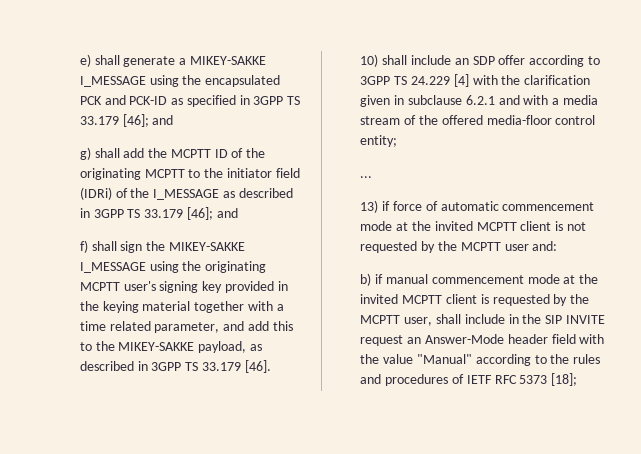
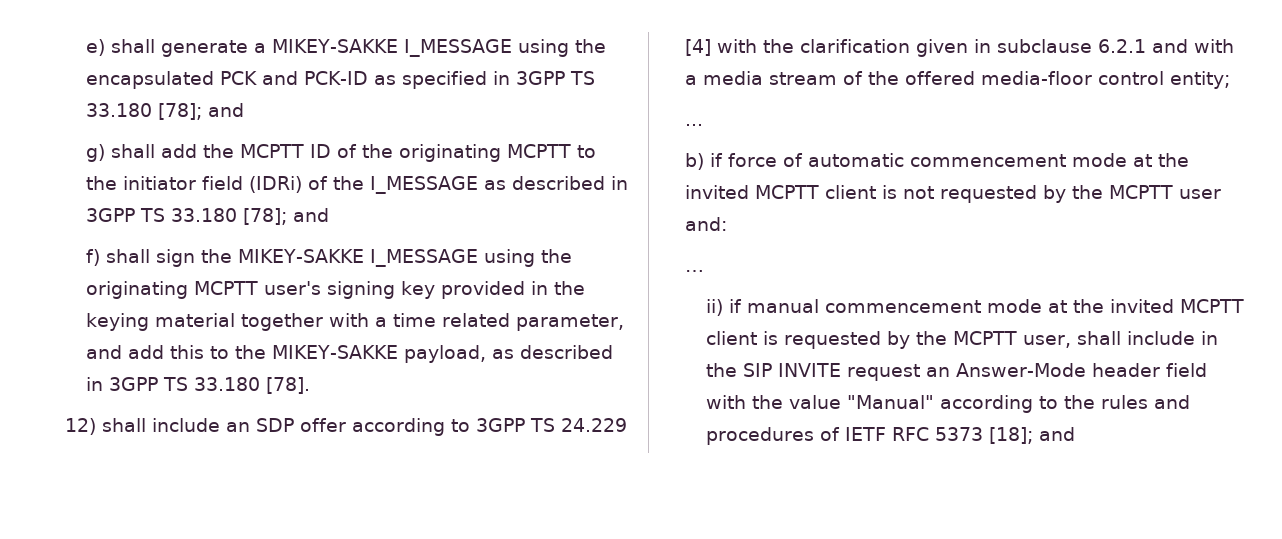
- e) shall generate a MIKEY-SAKKE I_MESSAGE using the encapsulated PCK and PCK-ID as specified in 3GPP TS 33.179 [46]; and
+ e) shall generate a MIKEY-SAKKE I_MESSAGE using the encapsulated PCK and PCK-ID as specified in 3GPP TS 33.180 [78]; and
- g) shall add the MCPTT ID of the originating MCPTT to the initiator field (IDRi) of the I_MESSAGE as described in 3GPP TS 33.179 [46]; and
+ g) shall add the MCPTT ID of the originating MCPTT to the initiator field (IDRi) of the I_MESSAGE as described in 3GPP TS 33.180 [78]; and
- f) shall sign the MIKEY-SAKKE I_MESSAGE using the originating MCPTT user's signing key provided in the keying material together with a time related parameter, and add this to the MIKEY-SAKKE payload, as described in 3GPP TS 33.179 [46].
- 10) shall include an SDP offer according to 3GPP TS 24.229 [4] with the clarification given in subclause 6.2.1 and with a media stream of the offered media-floor control entity;
+ f) shall sign the MIKEY-SAKKE I_MESSAGE using the originating MCPTT user's signing key provided in the keying material together with a time related parameter, and add this to the MIKEY-SAKKE payload, as described in 3GPP TS 33.180 [78].
+ 12) shall include an SDP offer according to 3GPP TS 24.229 [4] with the clarification given in subclause 6.2.1 and with a media stream of the offered media-floor control entity;
- 13) if force of automatic commencement mode at the invited MCPTT client is not requested by the MCPTT user and:
- b) if manual commencement mode at the invited MCPTT client is requested by the MCPTT user, shall include in the SIP INVITE request an Answer-Mode header field with the value "Manual" according to the rules and procedures of IETF RFC 5373 [18];
+ b) if force of automatic commencement mode at the invited MCPTT client is not requested by the MCPTT user and:
+ …
+ ii) if manual commencement mode at the invited MCPTT client is requested by the MCPTT user, shall include in the SIP INVITE request an Answer-Mode header field with the value "Manual" according to the rules and procedures of IETF RFC 5373 [18]; and

